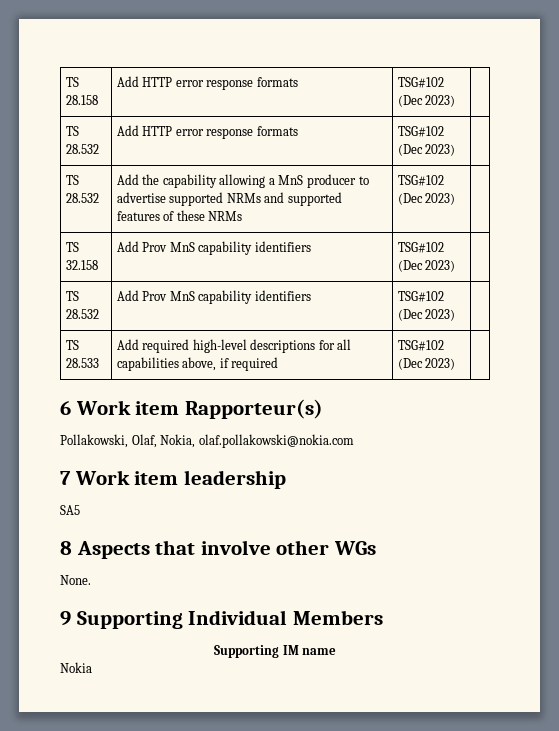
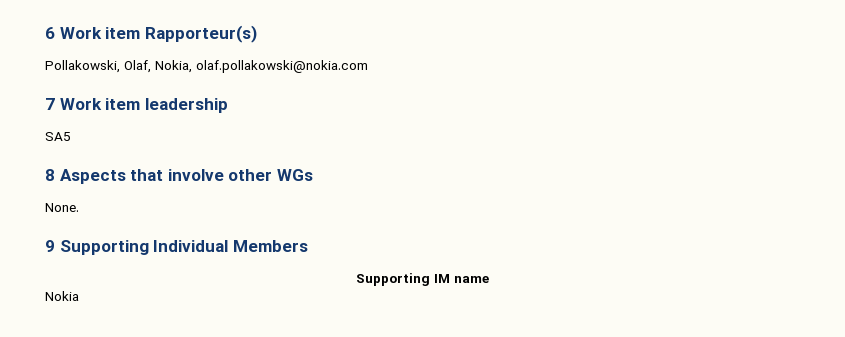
- TS 28.158 | Add HTTP error response formats | TSG#102 (Dec 2023) |
- TS 28.532 | Add HTTP error response formats | TSG#102 (Dec 2023) |
- TS 28.532 | Add the capability allowing a MnS producer to advertise supported NRMs and supported features of these NRMs | TSG#102 (Dec 2023) |
- TS 32.158 | Add Prov MnS capability identifiers | TSG#102 (Dec 2023) |
- TS 28.532 | Add Prov MnS capability identifiers | TSG#102 (Dec 2023) |
- TS 28.533 | Add required high-level descriptions for all capabilities above, if required | TSG#102 (Dec 2023) |

